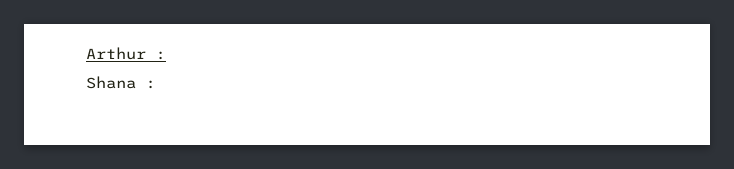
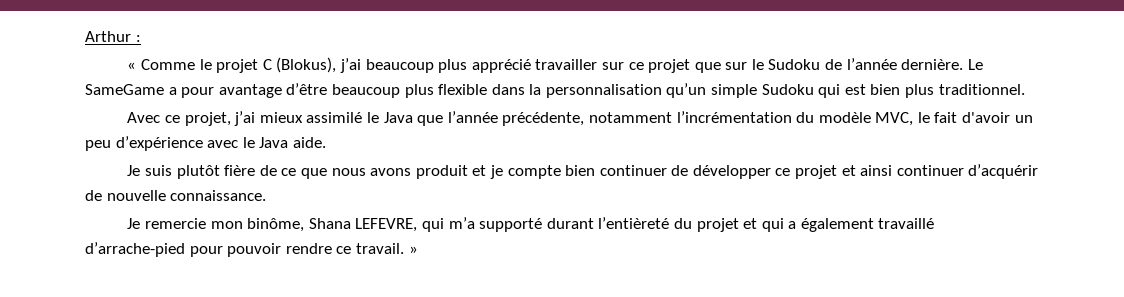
- Shana :
+ « Comme le projet C (Blokus), j’ai beaucoup plus apprécié travailler sur ce projet que sur le Sudoku de l’année dernière. Le SameGame a pour avantage d’être beaucoup plus flexible dans la personnalisation qu’un simple Sudoku qui est bien plus traditionnel.
+ Avec ce projet, j’ai mieux assimilé le Java que l’année précédente, notamment l’incrémentation du modèle MVC, le fait d'avoir un peu d’expérience avec le Java aide.
+ Je suis plutôt fière de ce que nous avons produit et je compte bien continuer de développer ce projet et ainsi continuer d’acquérir de nouvelle connaissance.
+ Je remercie mon binôme, Shana LEFEVRE, qui m’a supporté durant l’entièreté du projet et qui a également travaillé d’arrache-pied pour pouvoir rendre ce travail. »

